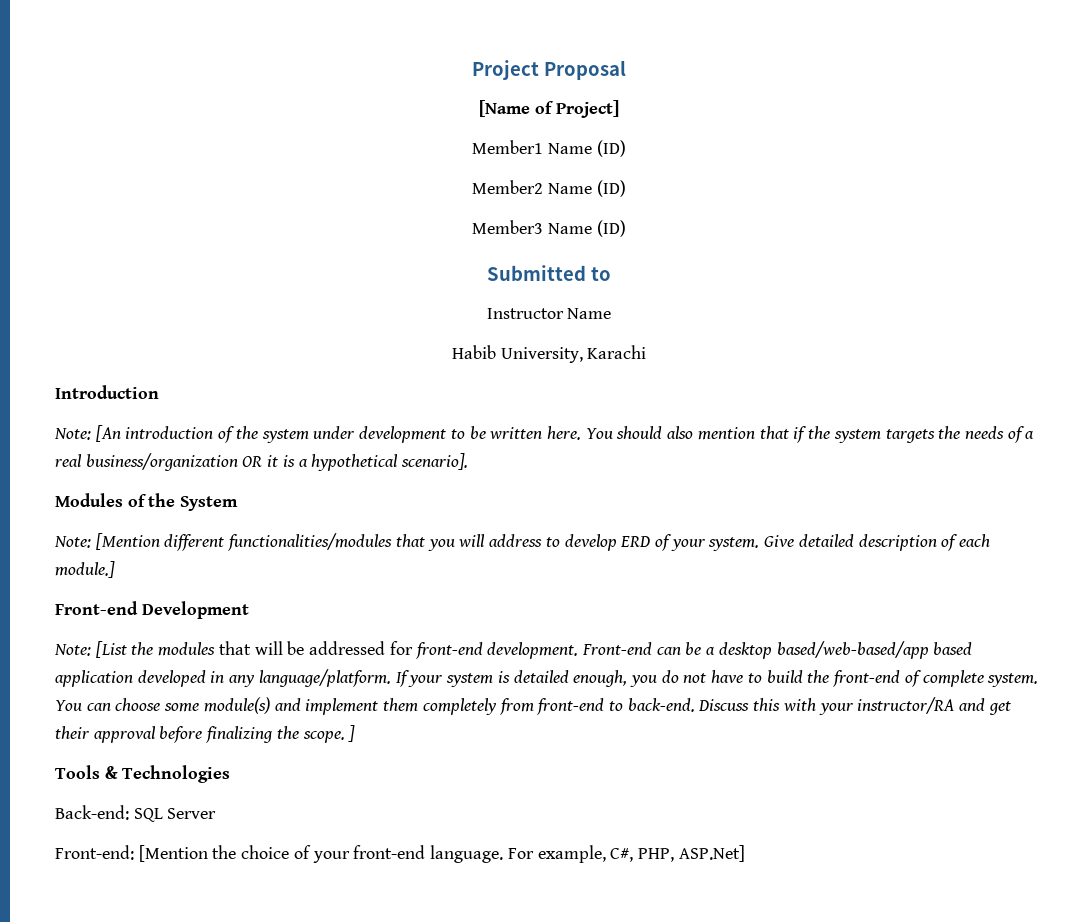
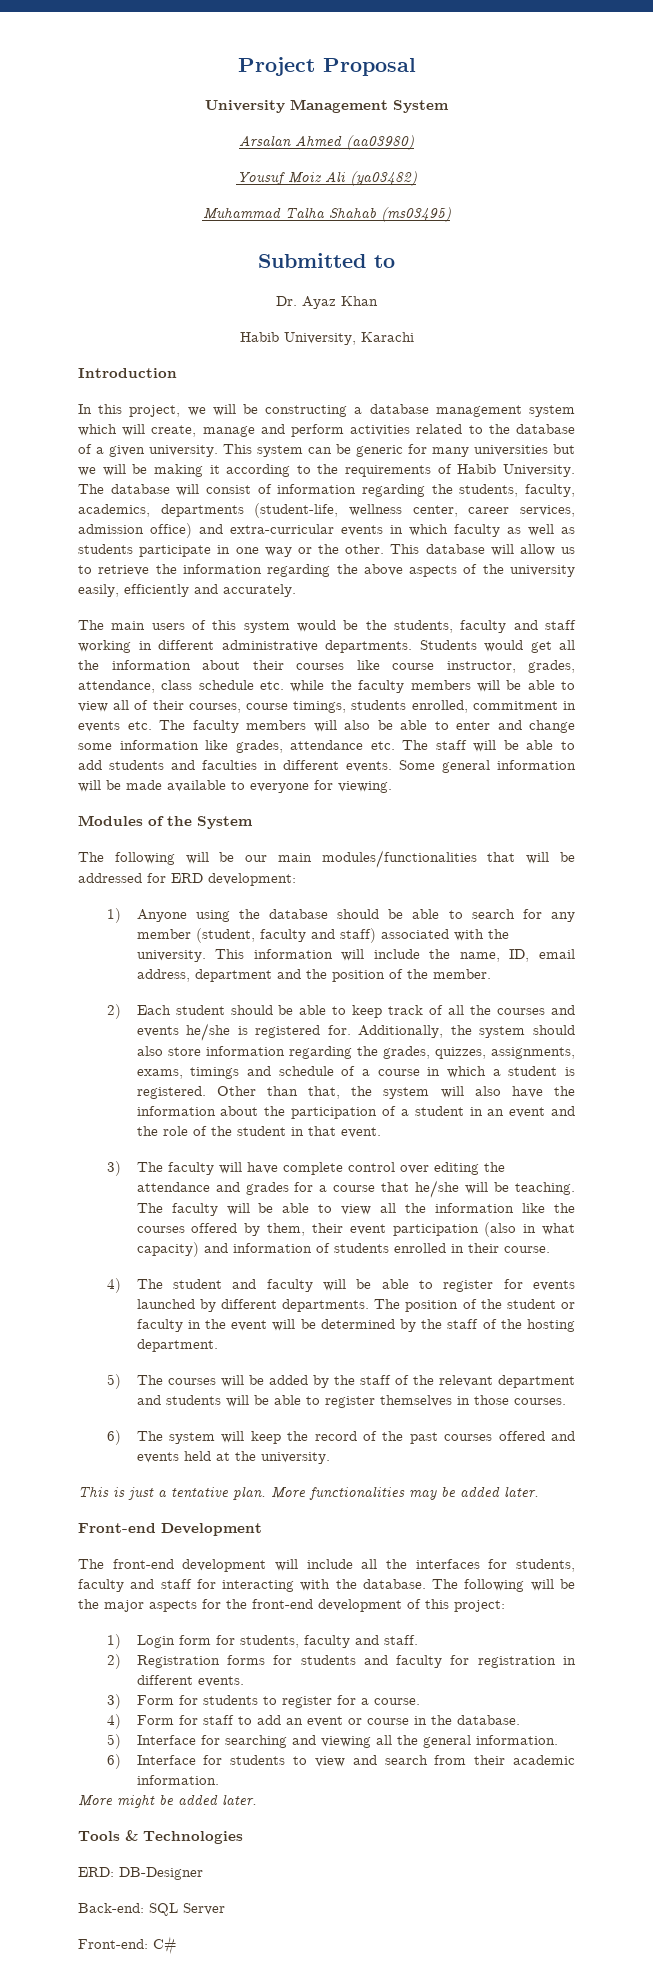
- [Name of Project]
- Member1 Name (ID)
- Member2 Name (ID)
- Member3 Name (ID)
+ University Management System
+ Arsalan Ahmed (aa03980)
+ Yousuf Moiz Ali (ya03482)
+ Muhammad Talha Shahab (ms03495)
- Instructor Name
+ Dr. Ayaz Khan
- Note: [An introduction of the system under development to be written here. You should also mention that if the system targets the needs of a real business/organization OR it is a hypothetical scenario].
+ In this project, we will be constructing a database management system which will create, manage and perform activities related to the database of a given university. This system can be generic for many universities but we will be making it according to the requirements of Habib University. The database will consist of information regarding the students, faculty, academics, departments (student-life, wellness center, career services, admission office) and extra-curricular events in which faculty as well as students participate in one way or the other. This database will allow us to retrieve the information regarding the above aspects of the university easily, efficiently and accurately.
+ The main users of this system would be the students, faculty and staff working in different administrative departments. Students would get all the information about their courses like course instructor, grades, attendance, class schedule etc. while the faculty members will be able to view all of their courses, course timings, students enrolled, commitment in events etc. The faculty members will also be able to enter and change some information like grades, attendance etc. The staff will be able to add students and faculties in different events. Some general information will be made available to everyone for viewing.
  Modules of the System
- Note: [Mention different functionalities/modules that you will address to develop ERD of your system. Give detailed description of each module.]
+ The following will be our main modules/functionalities that will be addressed for ERD development:
+ 1) Anyone using the database should be able to search for any member (student, faculty and staff) associated with the university. This information will include the name, ID, email address, department and the position of the member.
+ 2) Each student should be able to keep track of all the courses and events he/she is registered for. Additionally, the system should also store information regarding the grades, quizzes, assignments, exams, timings and schedule of a course in which a student is registered. Other than that, the system will also have the information about the participation of a student in an event and the role of the student in that event.
+ 3) The faculty will have complete control over editing the attendance and grades for a course that he/she will be teaching. The faculty will be able to view all the information like the courses offered by them, their event participation (also in what capacity) and information of students enrolled in their course.
+ 4) The student and faculty will be able to register for events launched by different departments. The position of the student or faculty in the event will be determined by the staff of the hosting department.
+ 5) The courses will be added by the staff of the relevant department and students will be able to register themselves in those courses.
+ 6) The system will keep the record of the past courses offered and events held at the university.
+ This is just a tentative plan. More functionalities may be added later.
  Front-end Development
- Note: [List the modules that will be addressed for front-end development. Front-end can be a desktop based/web-based/app based application developed in any language/platform. If your system is detailed enough, you do not have to build the front-end of complete system. You can choose some module(s) and implement them completely from front-end to back-end. Discuss this with your instructor/RA and get their approval before finalizing the scope. ]
+ The front-end development will include all the interfaces for students, faculty and staff for interacting with the database. The following will be the major aspects for the front-end development of this project:
+ 1) Login form for students, faculty and staff.
+ 2) Registration forms for students and faculty for registration in different events.
+ 3) Form for students to register for a course.
+ 4) Form for staff to add an event or course in the database.
+ 5) Interface for searching and viewing all the general information.
+ 6) Interface for students to view and search from their academic information.
+ More might be added later.
+ ERD: DB-Designer
- Front-end: [Mention the choice of your front-end language. For example, C#, PHP, ASP.Net]
+ Front-end: C#

